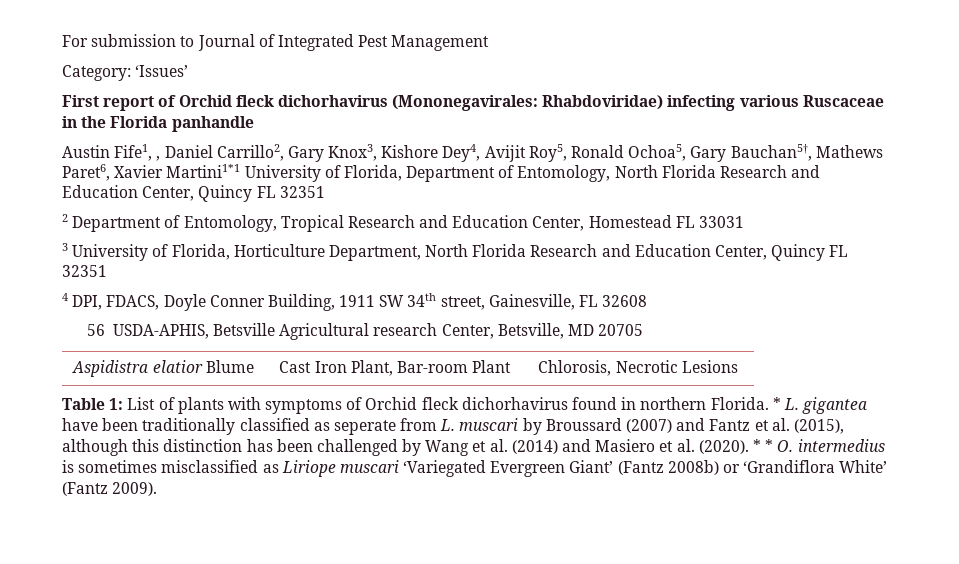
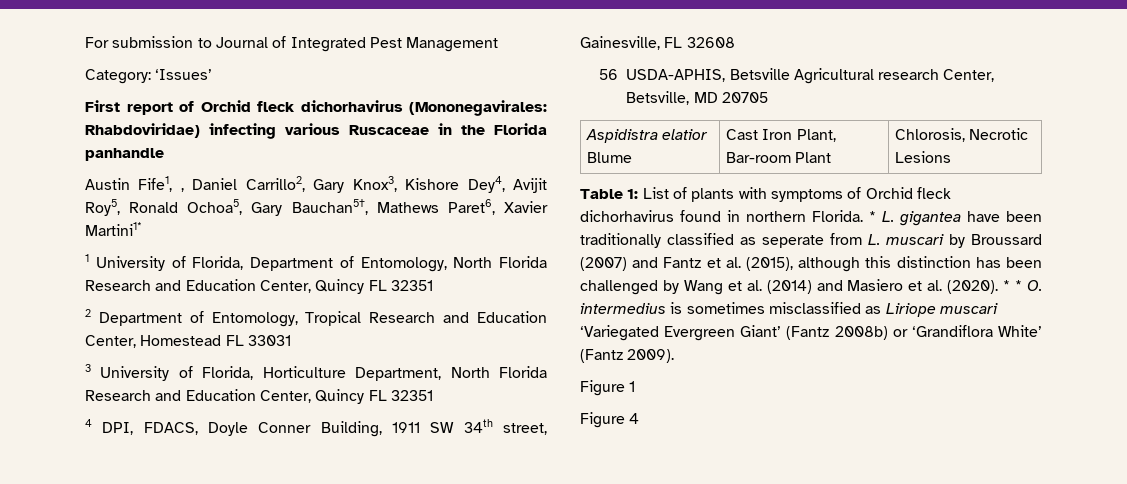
- Austin Fife1, , Daniel Carrillo2, Gary Knox3, Kishore Dey4, Avijit Roy5, Ronald Ochoa5, Gary Bauchan5†, Mathews Paret6, Xavier Martini1*1 University of Florida, Department of Entomology, North Florida Research and Education Center, Quincy FL 32351
+ Austin Fife1, , Daniel Carrillo2, Gary Knox3, Kishore Dey4, Avijit Roy5, Ronald Ochoa5, Gary Bauchan5†, Mathews Paret6, Xavier Martini1*
+ 1 University of Florida, Department of Entomology, North Florida Research and Education Center, Quincy FL 32351
+ Figure 1
+ Figure 4

